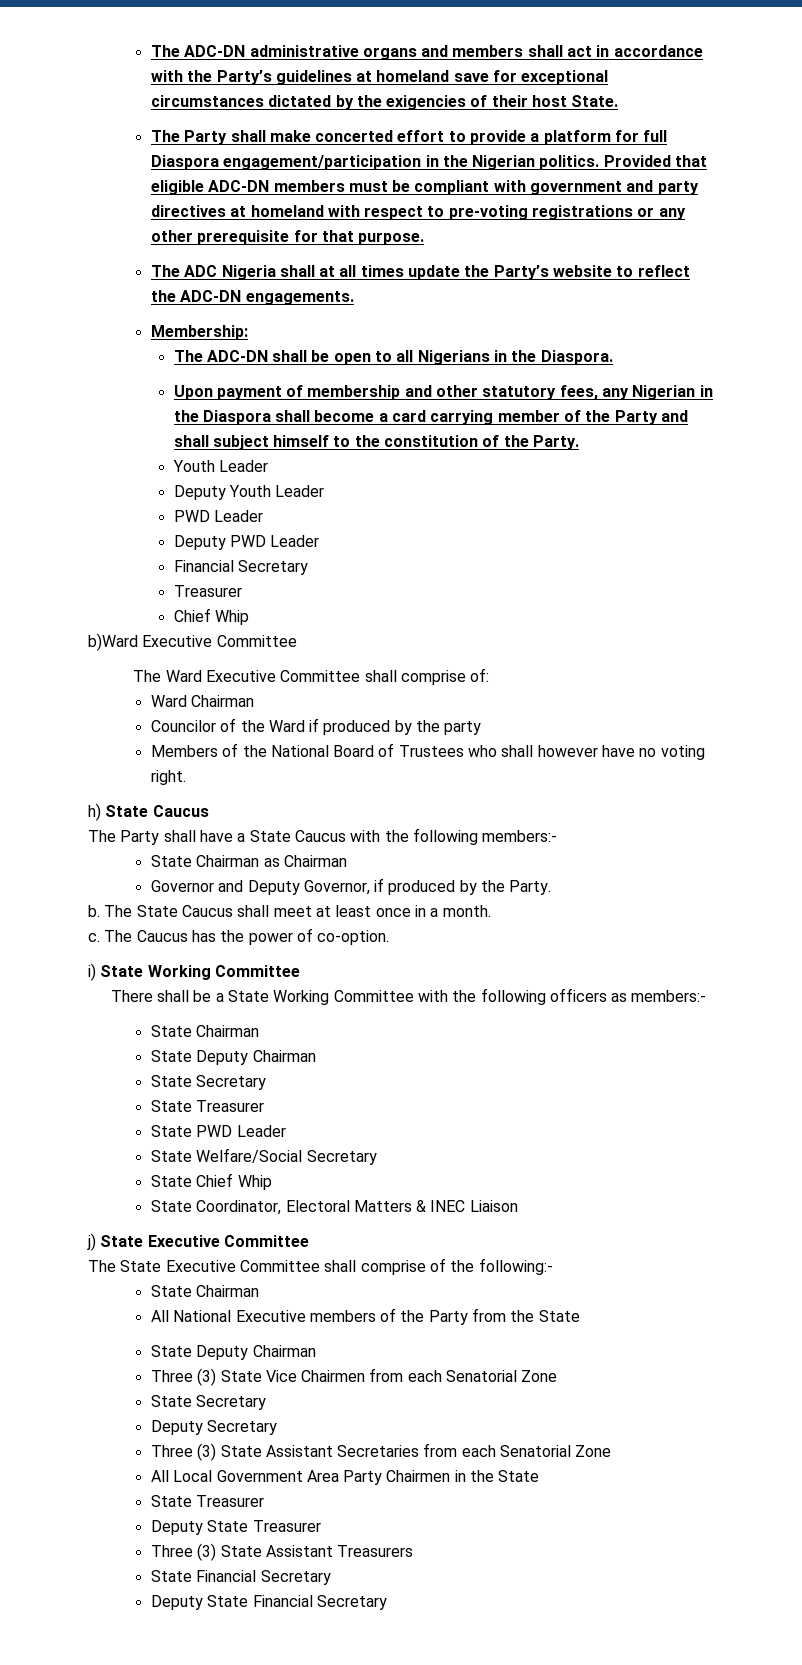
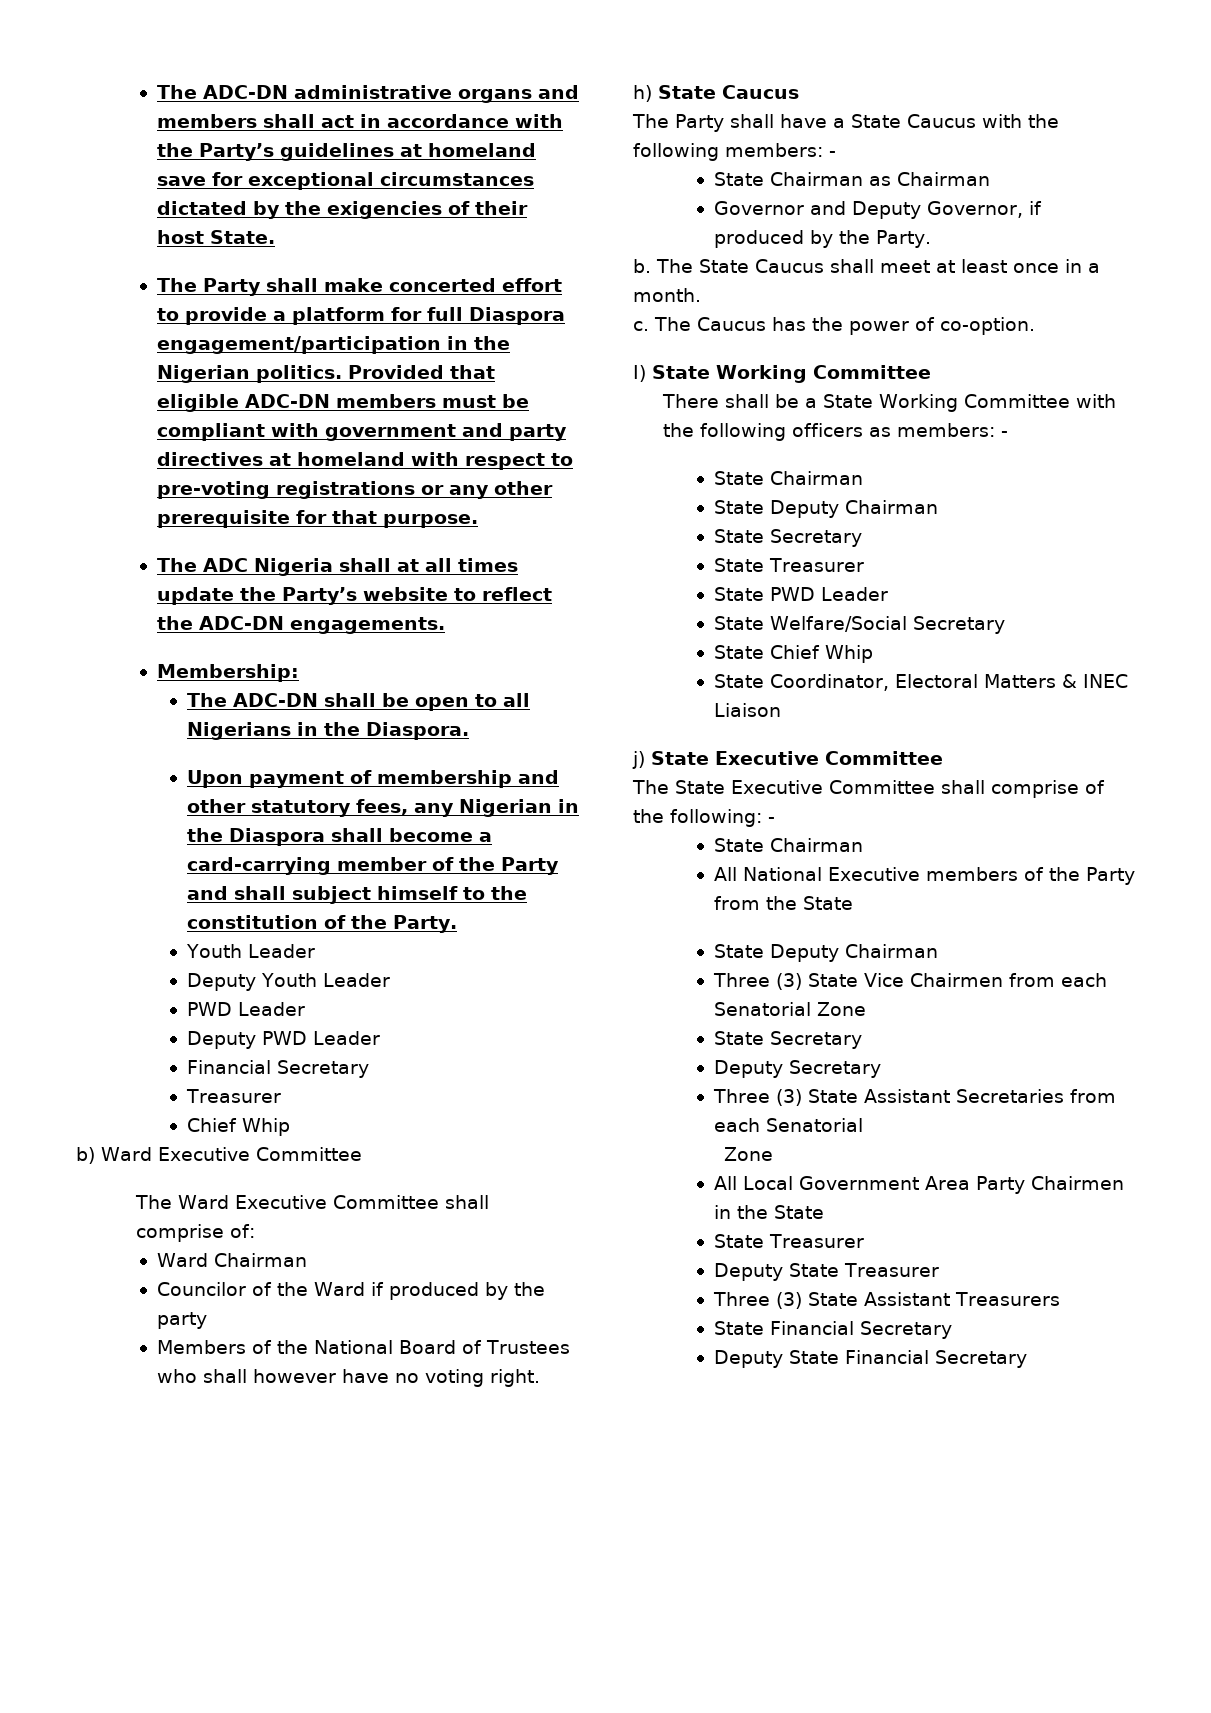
- Upon payment of membership and other statutory fees, any Nigerian in the Diaspora shall become a card carrying member of the Party and shall subject himself to the constitution of the Party.
+ Upon payment of membership and other statutory fees, any Nigerian in the Diaspora shall become a card-carrying member of the Party and shall subject himself to the constitution of the Party.
- b)Ward Executive Committee
+ b) Ward Executive Committee
- The Party shall have a State Caucus with the following members:-
+ The Party shall have a State Caucus with the following members: -
- i) State Working Committee
+ I) State Working Committee
- There shall be a State Working Committee with the following officers as members:-
+ There shall be a State Working Committee with the following officers as members: -
- The State Executive Committee shall comprise of the following:-
+ The State Executive Committee shall comprise of the following: -
- Three (3) State Assistant Secretaries from each Senatorial Zone
+ Three (3) State Assistant Secretaries from each Senatorial
+ Zone

